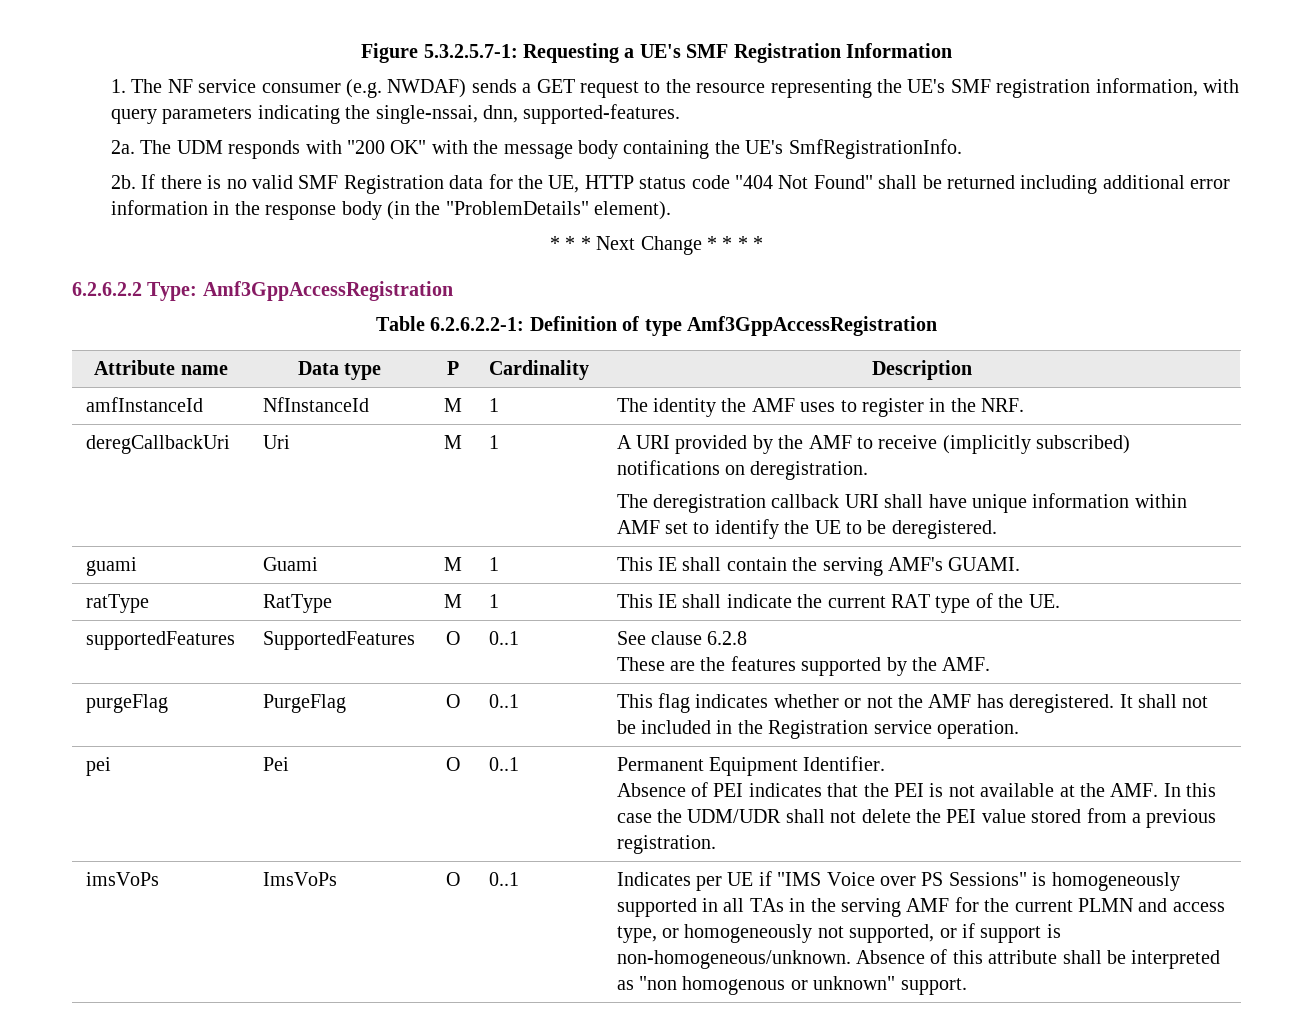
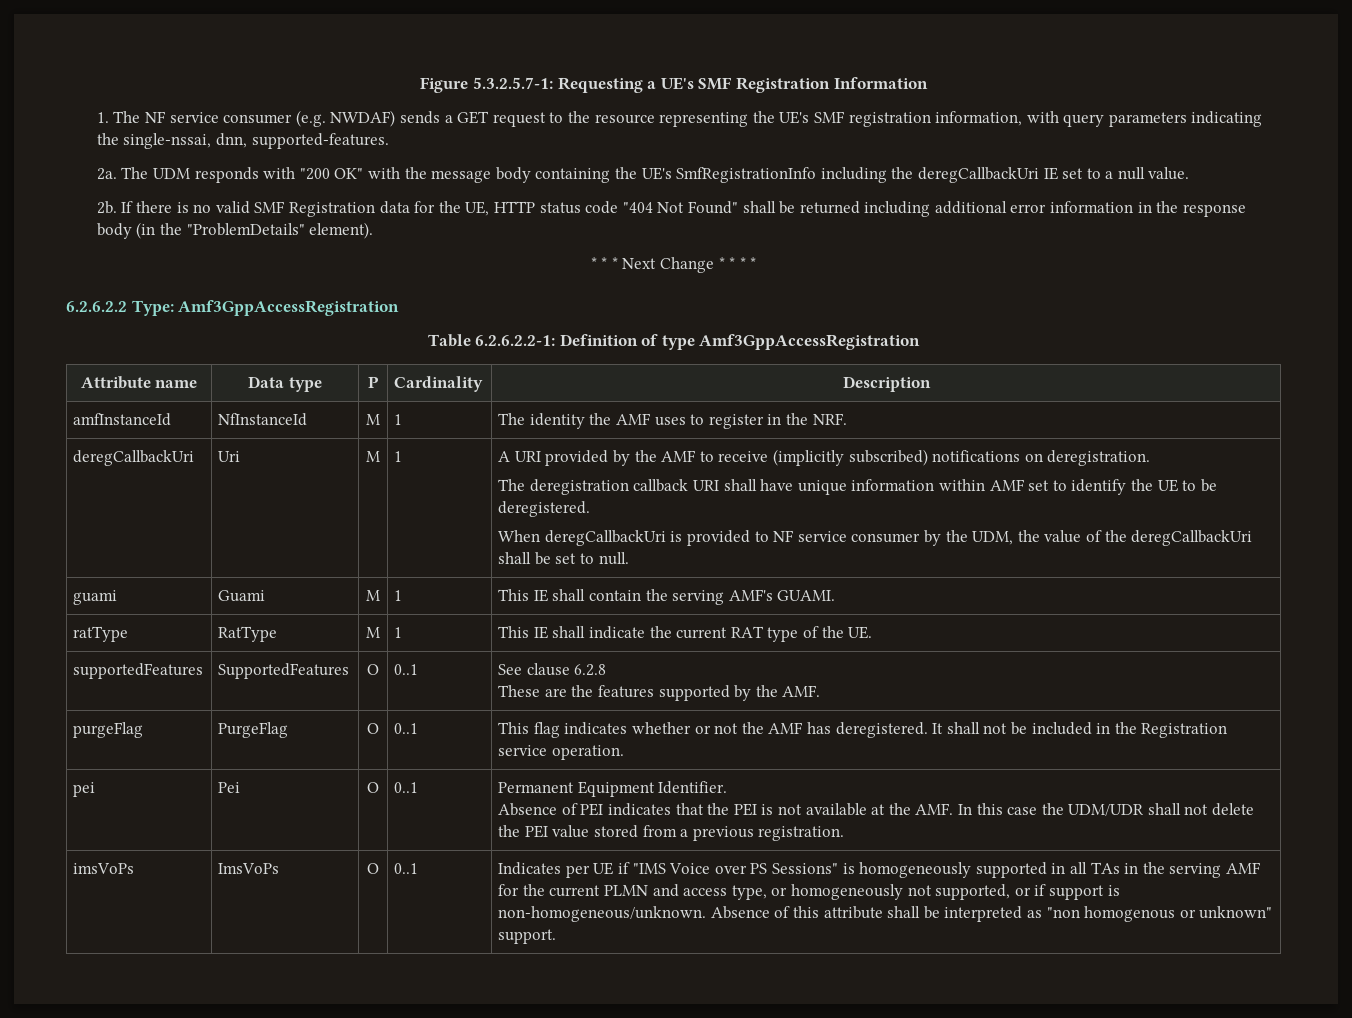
- The UDM responds with "200 OK" with the message body containing the UE's SmfRegistrationInfo.
+ The UDM responds with "200 OK" with the message body containing the UE's SmfRegistrationInfo including the deregCallbackUri IE set to a null value.
+ When deregCallbackUri is provided to NF service consumer by the UDM, the value of the deregCallbackUri shall be set to null.

